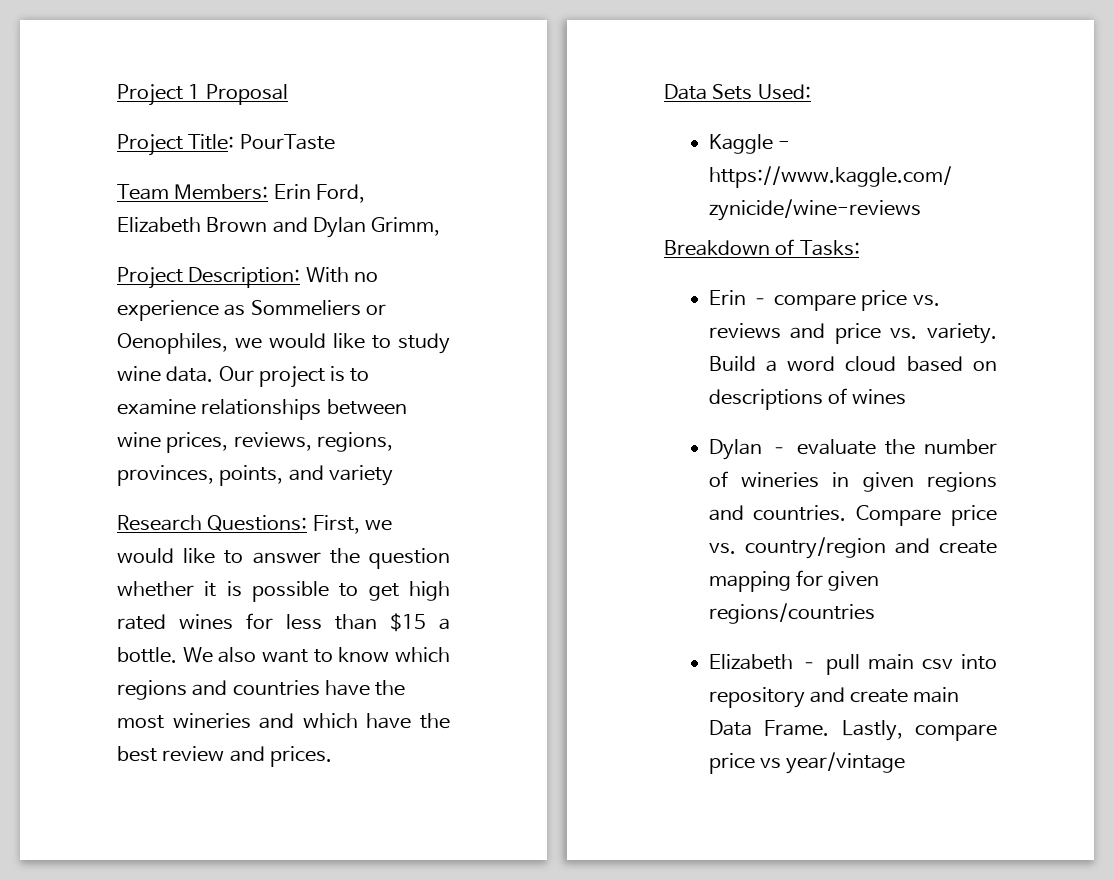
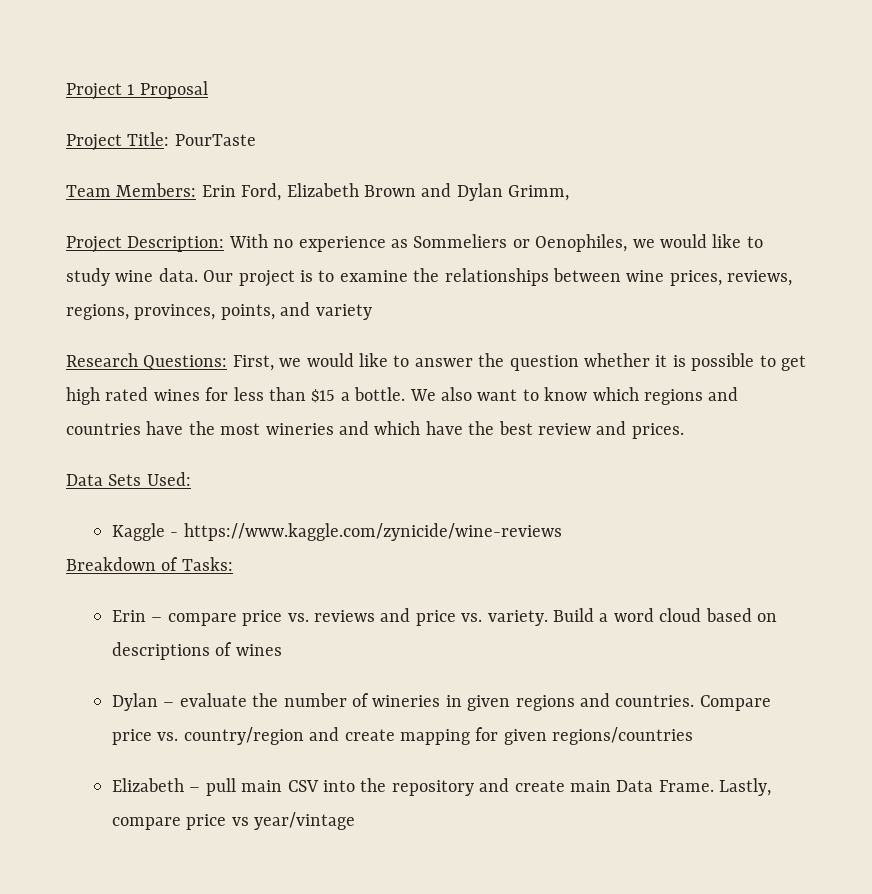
- Our project is to examine relationships between wine prices, reviews, regions, provinces, points, and variety
+ Our project is to examine the relationships between wine prices, reviews, regions, provinces, points, and variety
- Elizabeth – pull main csv into repository and create main Data Frame.
+ Elizabeth – pull main CSV into the repository and create main Data Frame.

